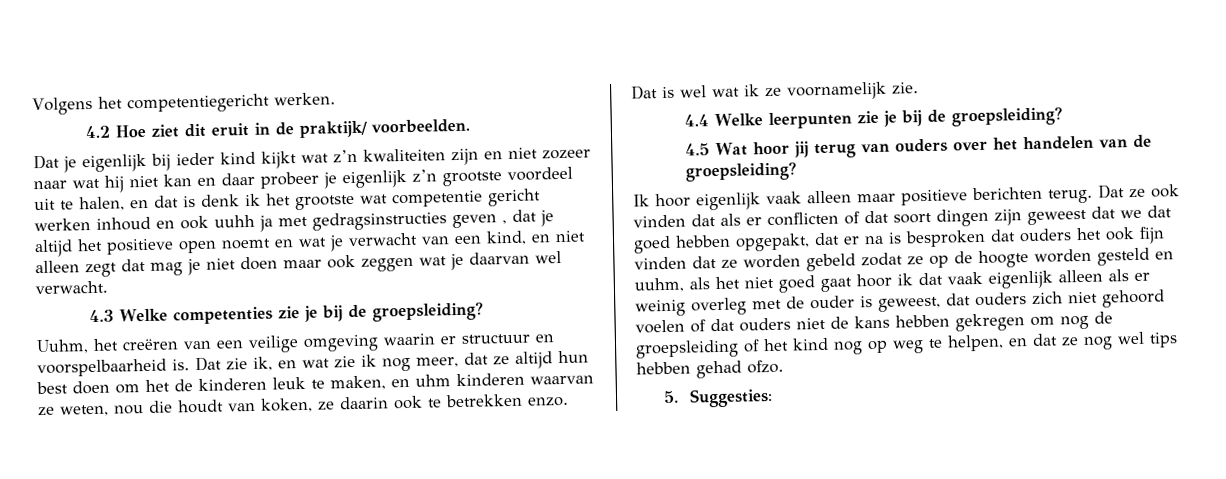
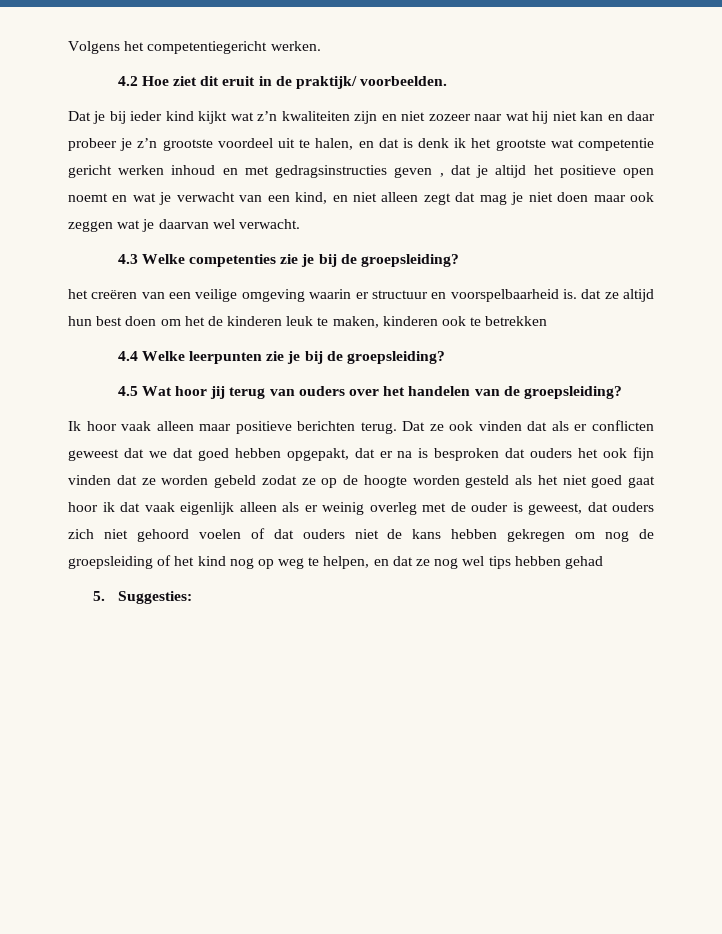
- Dat je eigenlijk bij ieder kind kijkt wat z’n kwaliteiten zijn en niet zozeer naar wat hij niet kan en daar probeer je eigenlijk z’n grootste voordeel uit te halen, en dat is denk ik het grootste wat competentie gericht werken inhoud en ook uuhh ja met gedragsinstructies geven , dat je altijd het positieve open noemt en wat je verwacht van een kind, en niet alleen zegt dat mag je niet doen maar ook zeggen wat je daarvan wel verwacht.
+ Dat je bij ieder kind kijkt wat z’n kwaliteiten zijn en niet zozeer naar wat hij niet kan en daar probeer je z’n grootste voordeel uit te halen, en dat is denk ik het grootste wat competentie gericht werken inhoud en met gedragsinstructies geven , dat je altijd het positieve open noemt en wat je verwacht van een kind, en niet alleen zegt dat mag je niet doen maar ook zeggen wat je daarvan wel verwacht.
- Uuhm, het creëren van een veilige omgeving waarin er structuur en voorspelbaarheid is. Dat zie ik, en wat zie ik nog meer, dat ze altijd hun best doen om het de kinderen leuk te maken, en uhm kinderen waarvan ze weten, nou die houdt van koken, ze daarin ook te betrekken enzo. Dat is wel wat ik ze voornamelijk zie.
+ het creëren van een veilige omgeving waarin er structuur en voorspelbaarheid is. dat ze altijd hun best doen om het de kinderen leuk te maken, kinderen ook te betrekken
- Ik hoor eigenlijk vaak alleen maar positieve berichten terug.
+ Ik hoor vaak alleen maar positieve berichten terug.
- Dat ze ook vinden dat als er conflicten of dat soort dingen zijn geweest dat we dat goed hebben opgepakt, dat er na is besproken dat ouders het ook fijn vinden dat ze worden gebeld zodat ze op de hoogte worden gesteld en uuhm, als het niet goed gaat hoor ik dat vaak eigenlijk alleen als er weinig overleg met de ouder is geweest, dat ouders zich niet gehoord voelen of dat ouders niet de kans hebben gekregen om nog de groepsleiding of het kind nog op weg te helpen, en dat ze nog wel tips hebben gehad ofzo.
+ Dat ze ook vinden dat als er conflicten geweest dat we dat goed hebben opgepakt, dat er na is besproken dat ouders het ook fijn vinden dat ze worden gebeld zodat ze op de hoogte worden gesteld als het niet goed gaat hoor ik dat vaak eigenlijk alleen als er weinig overleg met de ouder is geweest, dat ouders zich niet gehoord voelen of dat ouders niet de kans hebben gekregen om nog de groepsleiding of het kind nog op weg te helpen, en dat ze nog wel tips hebben gehad

